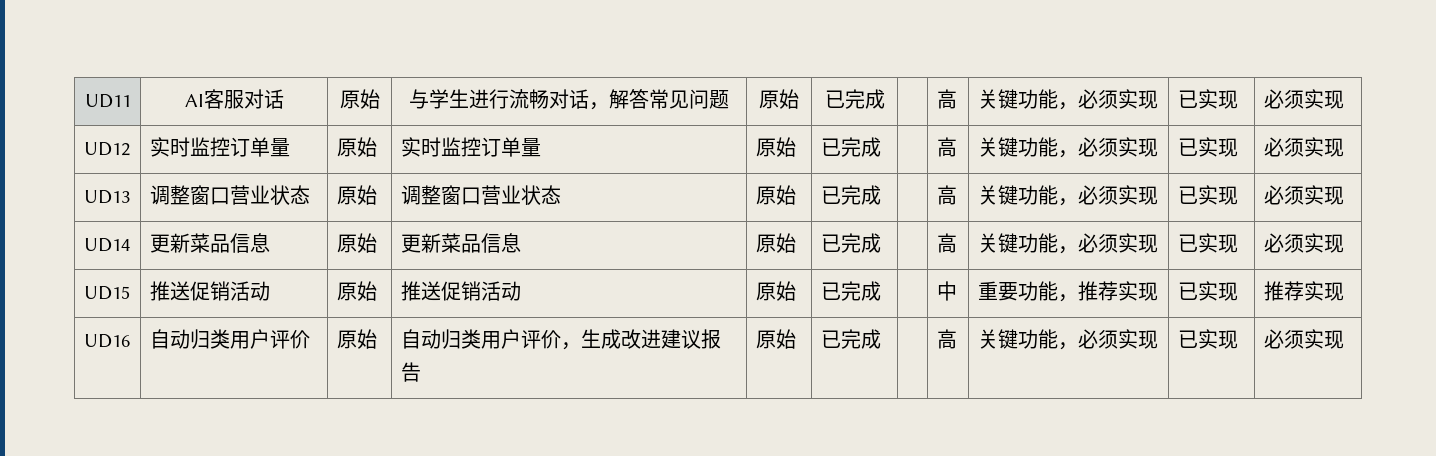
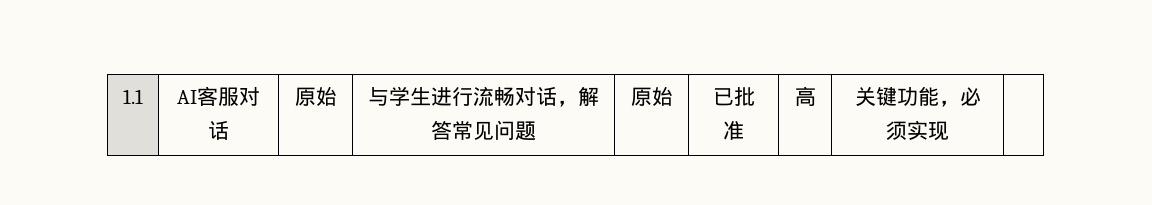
- UD11 | AI客服对话 | 原始 | 与学生进行流畅对话，解答常见问题 | 原始 | 已完成 | | 高 | 关键功能，必须实现 | 已实现 | 必须实现
- UD12 | 实时监控订单量 | 原始 | 实时监控订单量 | 原始 | 已完成 | | 高 | 关键功能，必须实现 | 已实现 | 必须实现
- UD13 | 调整窗口营业状态 | 原始 | 调整窗口营业状态 | 原始 | 已完成 | | 高 | 关键功能，必须实现 | 已实现 | 必须实现
- UD14 | 更新菜品信息 | 原始 | 更新菜品信息 | 原始 | 已完成 | | 高 | 关键功能，必须实现 | 已实现 | 必须实现
- UD15 | 推送促销活动 | 原始 | 推送促销活动 | 原始 | 已完成 | | 中 | 重要功能，推荐实现 | 已实现 | 推荐实现
- UD16 | 自动归类用户评价 | 原始 | 自动归类用户评价，生成改进建议报告 | 原始 | 已完成 | | 高 | 关键功能，必须实现 | 已实现 | 必须实现
+ 1.1 | AI客服对话 | 原始 | 与学生进行流畅对话，解答常见问题 | 原始 | 已批准 | 高 | 关键功能，必须实现 |

